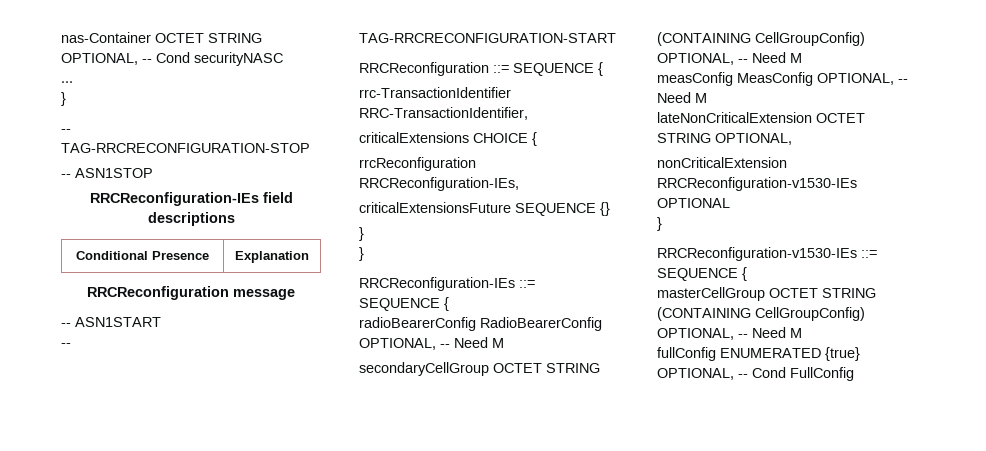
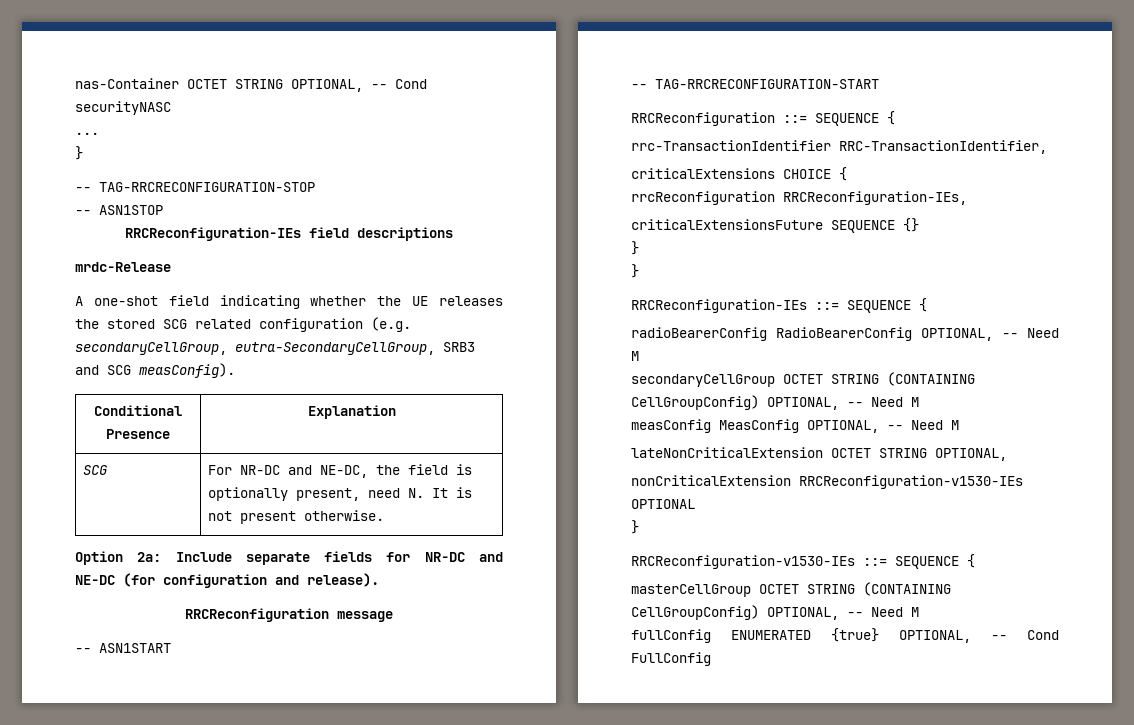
+ mrdc-Release
+ A one-shot field indicating whether the UE releases the stored SCG related configuration (e.g. secondaryCellGroup, eutra-SecondaryCellGroup, SRB3 and SCG measConfig).
  Conditional Presence | Explanation
+ SCG | For NR-DC and NE-DC, the field is optionally present, need N. It is not present otherwise.
+ Option 2a: Include separate fields for NR-DC and NE-DC (for configuration and release).

